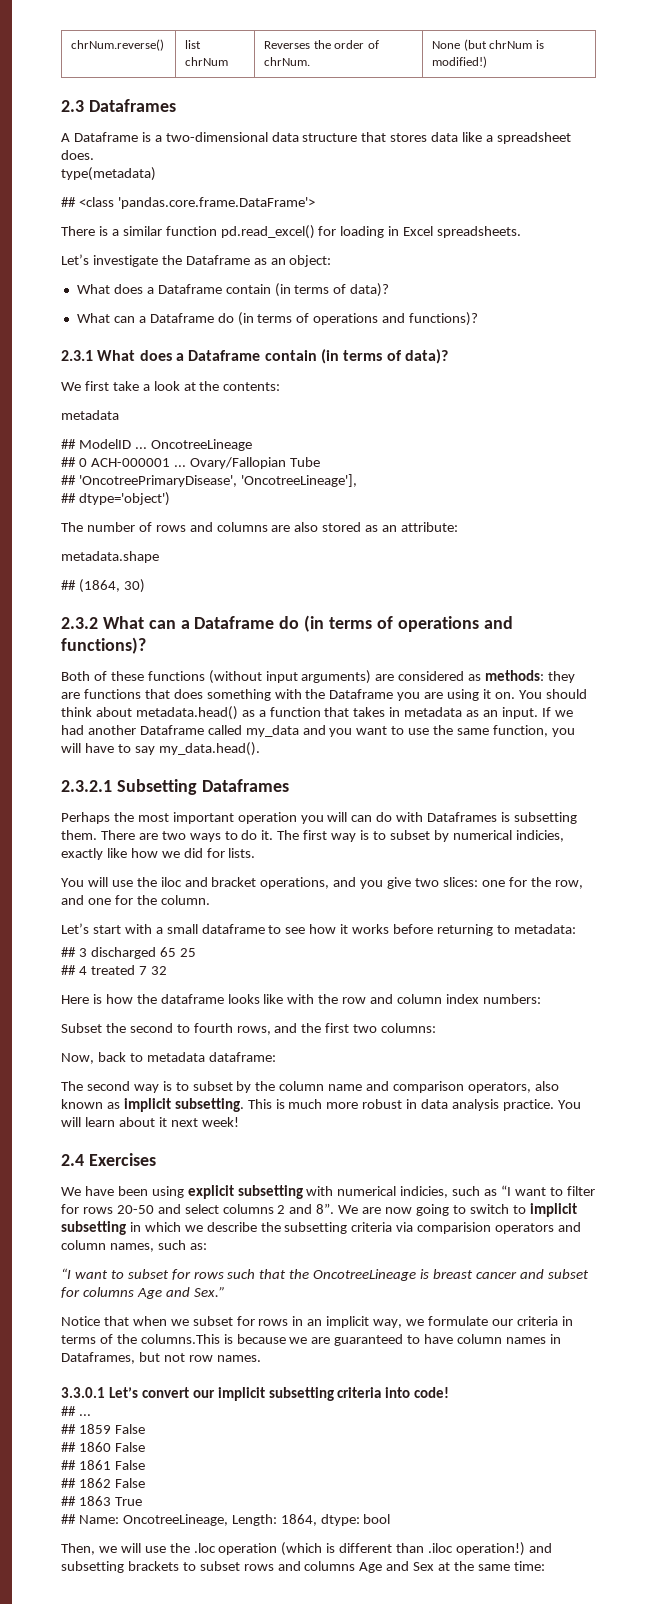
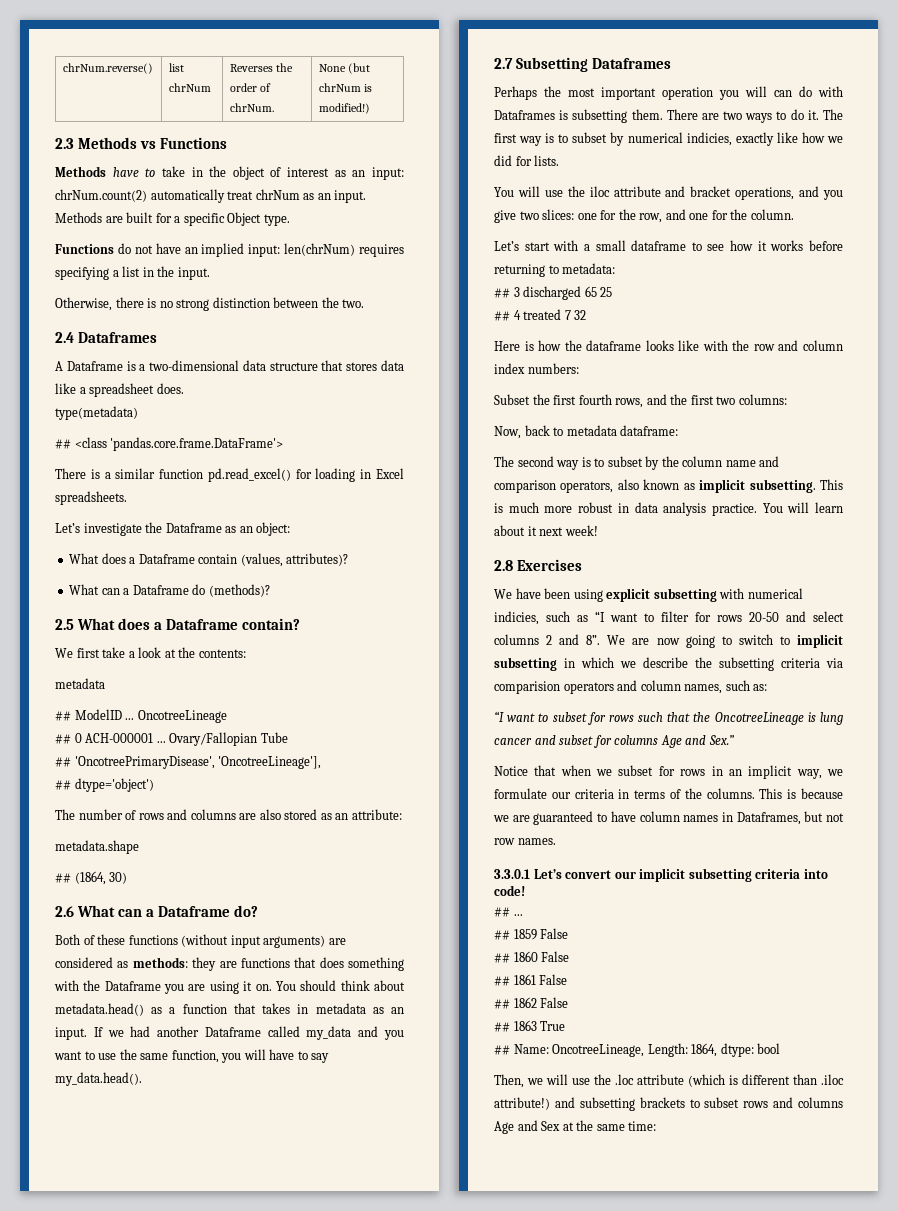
- 2.3 Dataframes
+ 2.3 Methods vs Functions
+ Methods have to take in the object of interest as an input: chrNum.count(2) automatically treat chrNum as an input. Methods are built for a specific Object type.
+ Functions do not have an implied input: len(chrNum) requires specifying a list in the input.
+ Otherwise, there is no strong distinction between the two.
+ 2.4 Dataframes
  Let’s investigate the Dataframe as an object:
- What does a Dataframe contain (in terms of data)?
- What can a Dataframe do (in terms of operations and functions)?
- 2.3.1 What does a Dataframe contain (in terms of data)?
+ What does a Dataframe contain (values, attributes)?
+ What can a Dataframe do (methods)?
+ 2.5 What does a Dataframe contain?
- 2.3.2 What can a Dataframe do (in terms of operations and functions)?
+ 2.6 What can a Dataframe do?
- 2.3.2.1 Subsetting Dataframes
+ 2.7 Subsetting Dataframes
- You will use the iloc and bracket operations, and you give two slices: one for the row, and one for the column.
+ You will use the iloc attribute and bracket operations, and you give two slices: one for the row, and one for the column.
- Subset the second to fourth rows, and the first two columns:
+ Subset the first fourth rows, and the first two columns:
- 2.4 Exercises
+ 2.8 Exercises
- “I want to subset for rows such that the OncotreeLineage is breast cancer and subset for columns Age and Sex.”
+ “I want to subset for rows such that the OncotreeLineage is lung cancer and subset for columns Age and Sex.”
- Notice that when we subset for rows in an implicit way, we formulate our criteria in terms of the columns.This is because we are guaranteed to have column names in Dataframes, but not row names.
+ Notice that when we subset for rows in an implicit way, we formulate our criteria in terms of the columns. This is because we are guaranteed to have column names in Dataframes, but not row names.
- Then, we will use the .loc operation (which is different than .iloc operation!) and subsetting brackets to subset rows and columns Age and Sex at the same time:
+ Then, we will use the .loc attribute (which is different than .iloc attribute!) and subsetting brackets to subset rows and columns Age and Sex at the same time:

